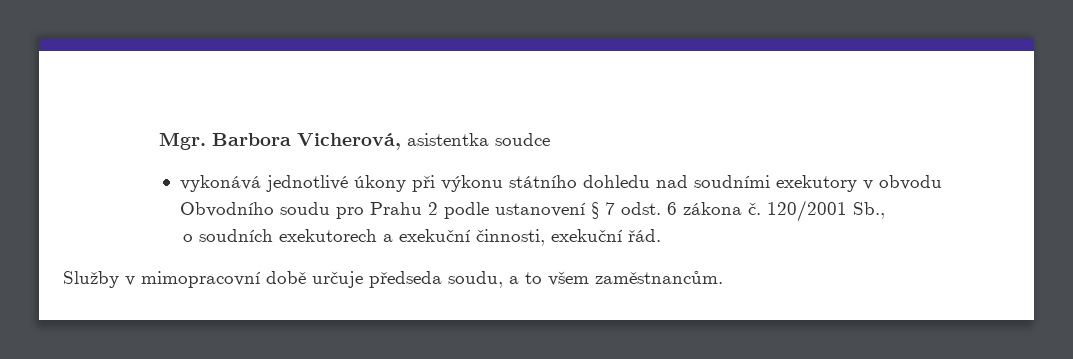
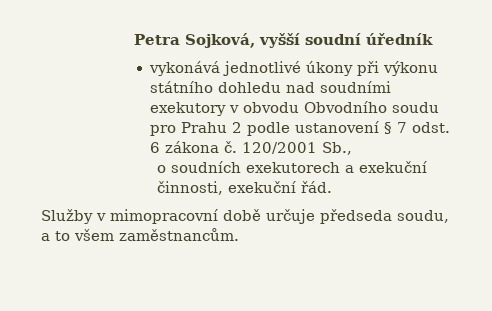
- Mgr. Barbora Vicherová, asistentka soudce
+ Petra Sojková, vyšší soudní úředník

